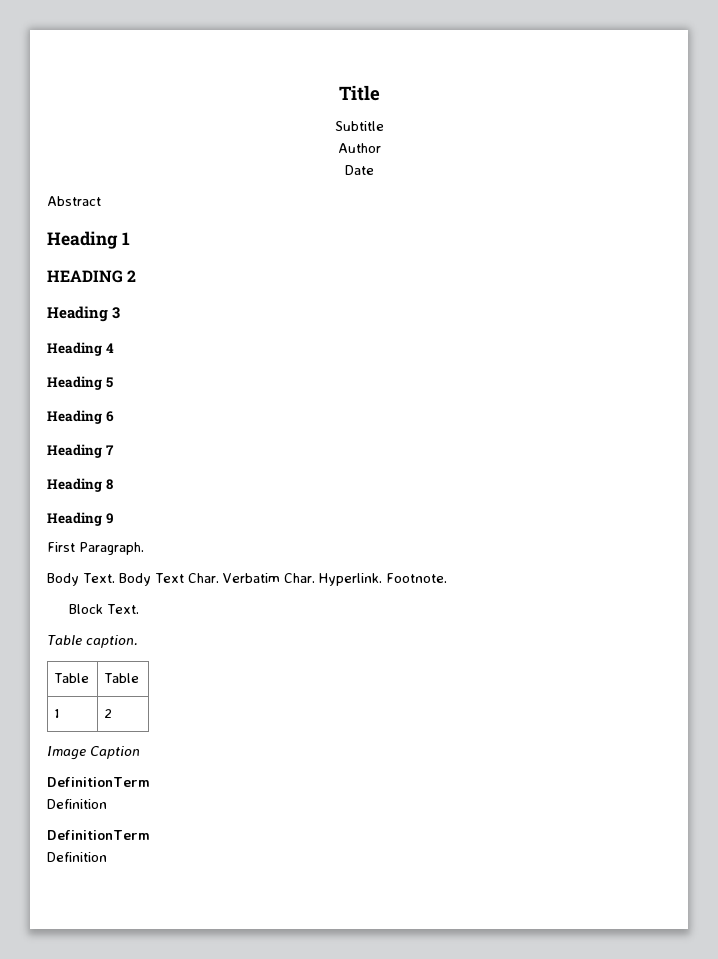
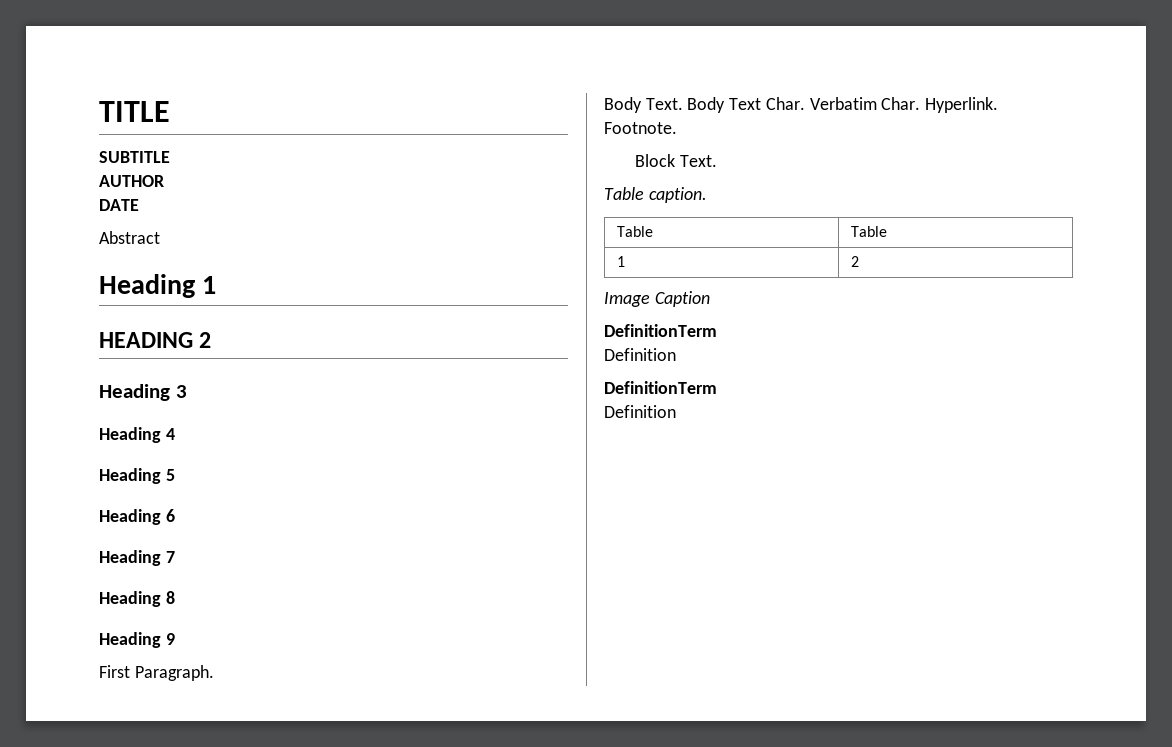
- Title
- Subtitle
- Author
- Date
+ TITLE
+ SUBTITLE
+ AUTHOR
+ DATE

